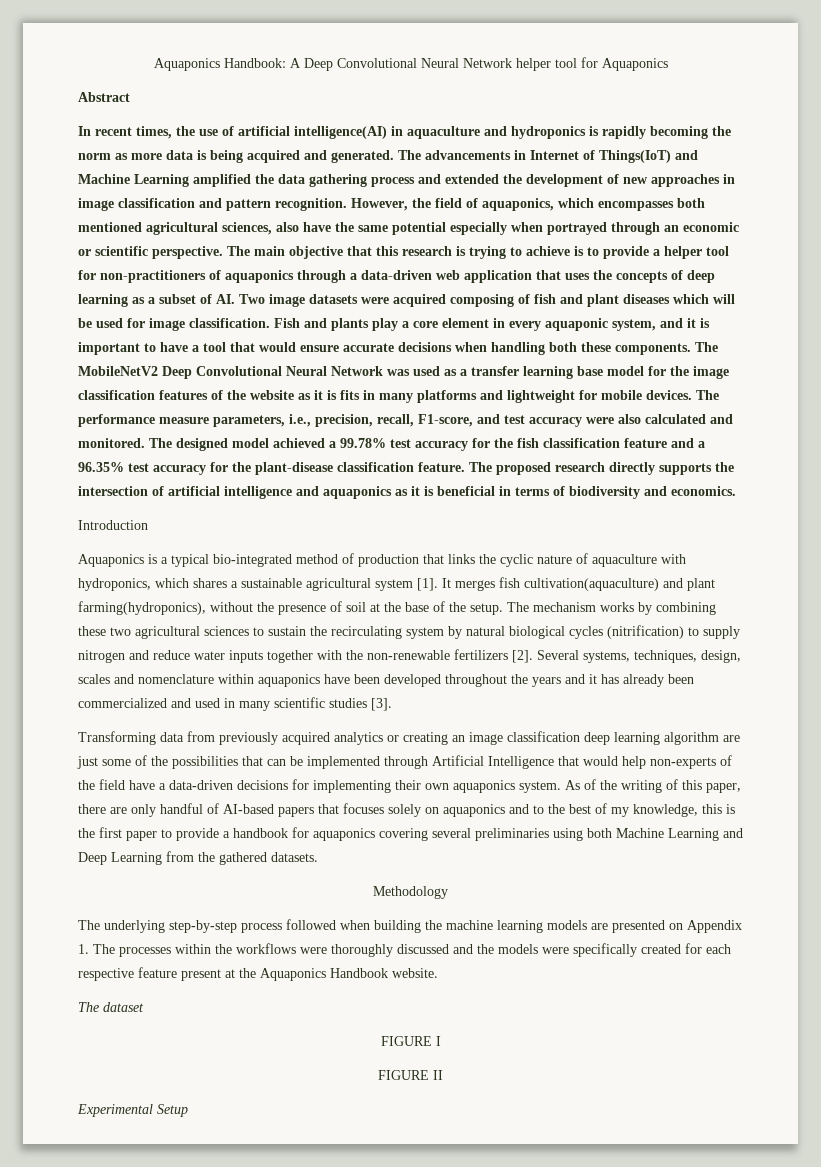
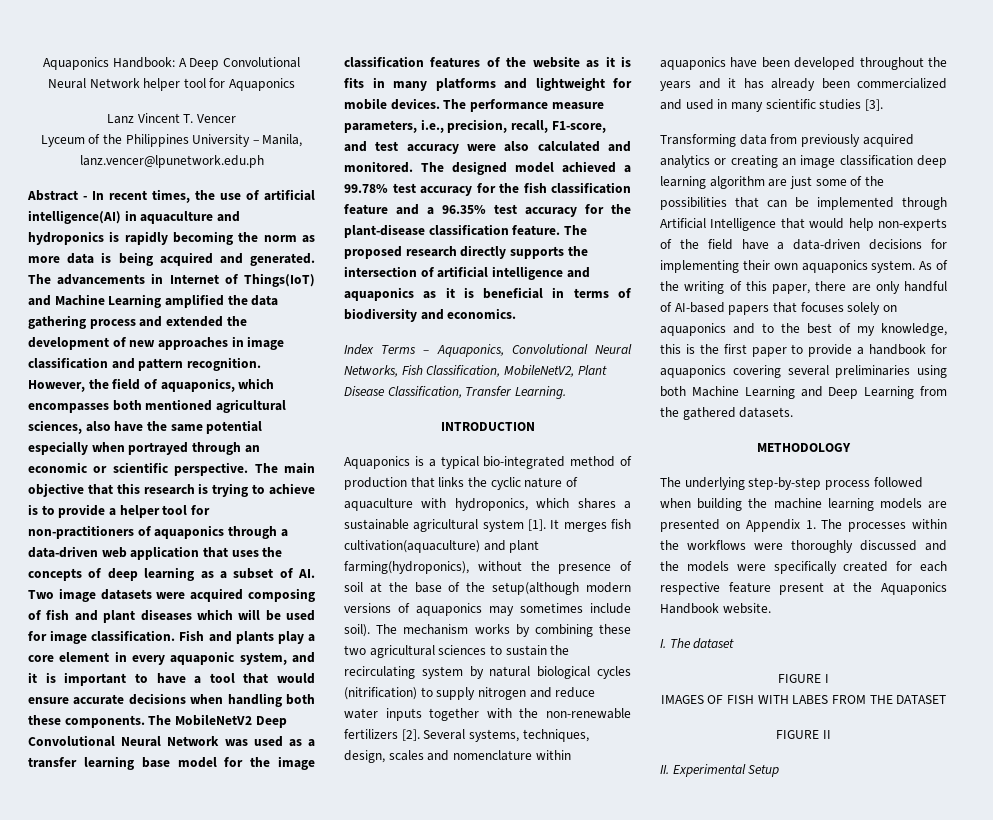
+ Lanz Vincent T. Vencer
+ Lyceum of the Philippines University – Manila, lanz.vencer@lpunetwork.edu.ph
- Abstract
- In recent times, the use of artificial intelligence(AI) in aquaculture and hydroponics is rapidly becoming the norm as more data is being acquired and generated.
+ Abstract - In recent times, the use of artificial intelligence(AI) in aquaculture and hydroponics is rapidly becoming the norm as more data is being acquired and generated.
- Introduction
+ Index Terms – Aquaponics, Convolutional Neural Networks, Fish Classification, MobileNetV2, Plant Disease Classification, Transfer Learning.
+ INTRODUCTION
- It merges fish cultivation(aquaculture) and plant farming(hydroponics), without the presence of soil at the base of the setup.
+ It merges fish cultivation(aquaculture) and plant farming(hydroponics), without the presence of soil at the base of the setup(although modern versions of aquaponics may sometimes include soil).
- Methodology
+ METHODOLOGY
- The dataset
+ I. The dataset
+ IMAGES OF FISH WITH LABES FROM THE DATASET
- Experimental Setup
+ II. Experimental Setup

